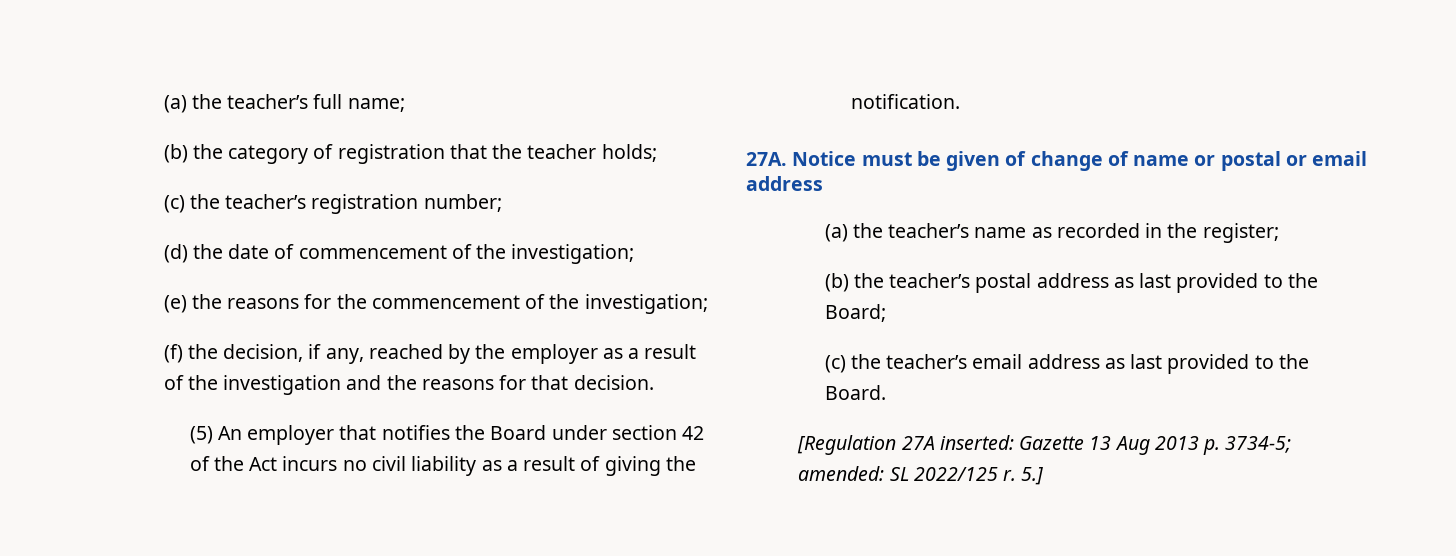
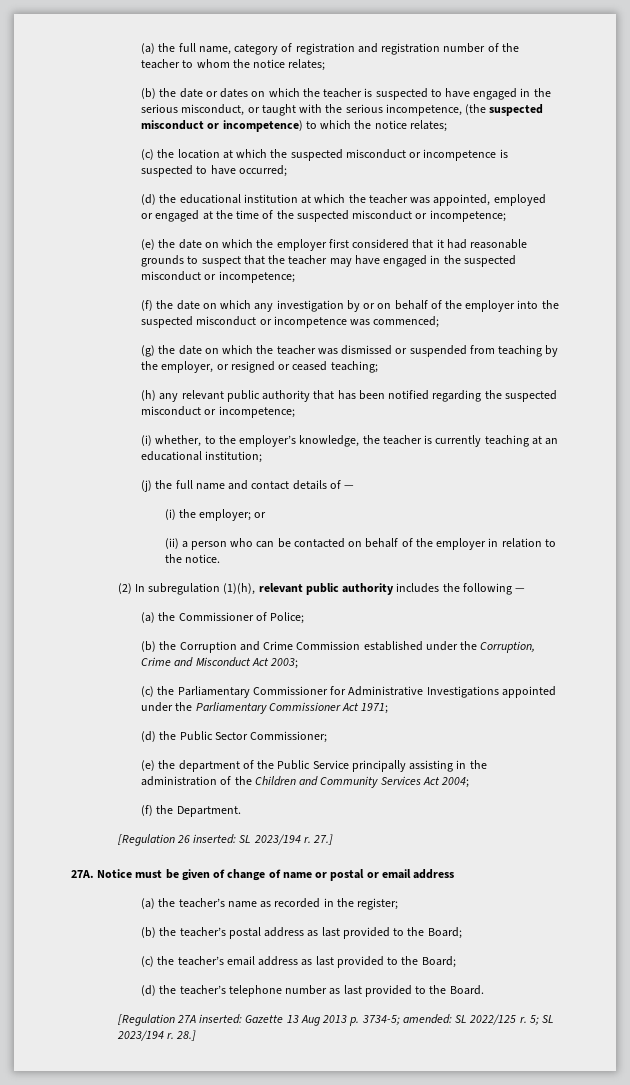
- (a) the teacher’s full name;
- (b) the category of registration that the teacher holds;
- (c) the teacher’s registration number;
- (d) the date of commencement of the investigation;
- (e) the reasons for the commencement of the investigation;
- (f) the decision, if any, reached by the employer as a result of the investigation and the reasons for that decision.
- (5) An employer that notifies the Board under section 42 of the Act incurs no civil liability as a result of giving the notification.
+ (a) the full name, category of registration and registration number of the teacher to whom the notice relates;
+ (b) the date or dates on which the teacher is suspected to have engaged in the serious misconduct, or taught with the serious incompetence, (the suspected misconduct or incompetence) to which the notice relates;
+ (c) the location at which the suspected misconduct or incompetence is suspected to have occurred;
+ (d) the educational institution at which the teacher was appointed, employed or engaged at the time of the suspected misconduct or incompetence;
+ (e) the date on which the employer first considered that it had reasonable grounds to suspect that the teacher may have engaged in the suspected misconduct or incompetence;
+ (f) the date on which any investigation by or on behalf of the employer into the suspected misconduct or incompetence was commenced;
+ (g) the date on which the teacher was dismissed or suspended from teaching by the employer, or resigned or ceased teaching;
+ (h) any relevant public authority that has been notified regarding the suspected misconduct or incompetence;
+ (i) whether, to the employer’s knowledge, the teacher is currently teaching at an educational institution;
+ (j) the full name and contact details of —
+ (i) the employer; or
+ (ii) a person who can be contacted on behalf of the employer in relation to the notice.
+ (2) In subregulation (1)(h), relevant public authority includes the following —
+ (a) the Commissioner of Police;
+ (b) the Corruption and Crime Commission established under the Corruption, Crime and Misconduct Act 2003;
+ (c) the Parliamentary Commissioner for Administrative Investigations appointed under the Parliamentary Commissioner Act 1971;
+ (d) the Public Sector Commissioner;
+ (e) the department of the Public Service principally assisting in the administration of the Children and Community Services Act 2004;
+ (f) the Department.
+ [Regulation 26 inserted: SL 2023/194 r. 27.]
- (c) the teacher’s email address as last provided to the Board.
+ (c) the teacher’s email address as last provided to the Board;
+ (d) the teacher’s telephone number as last provided to the Board.
- 5.]
+ 5; SL 2023/194 r. 28.]

